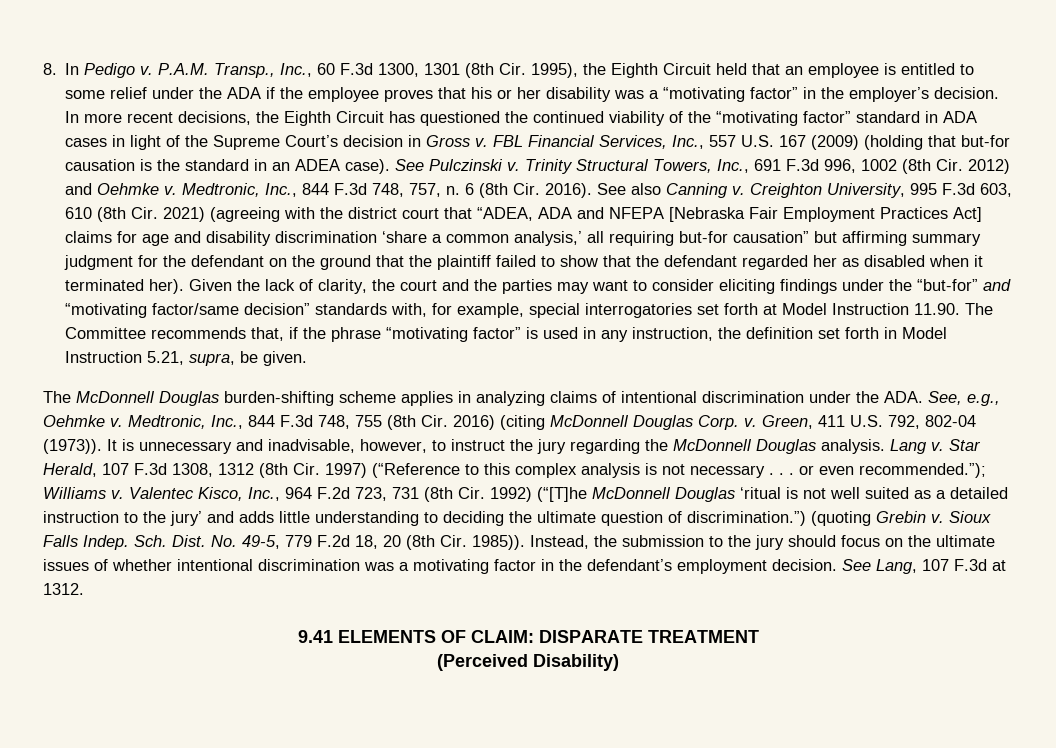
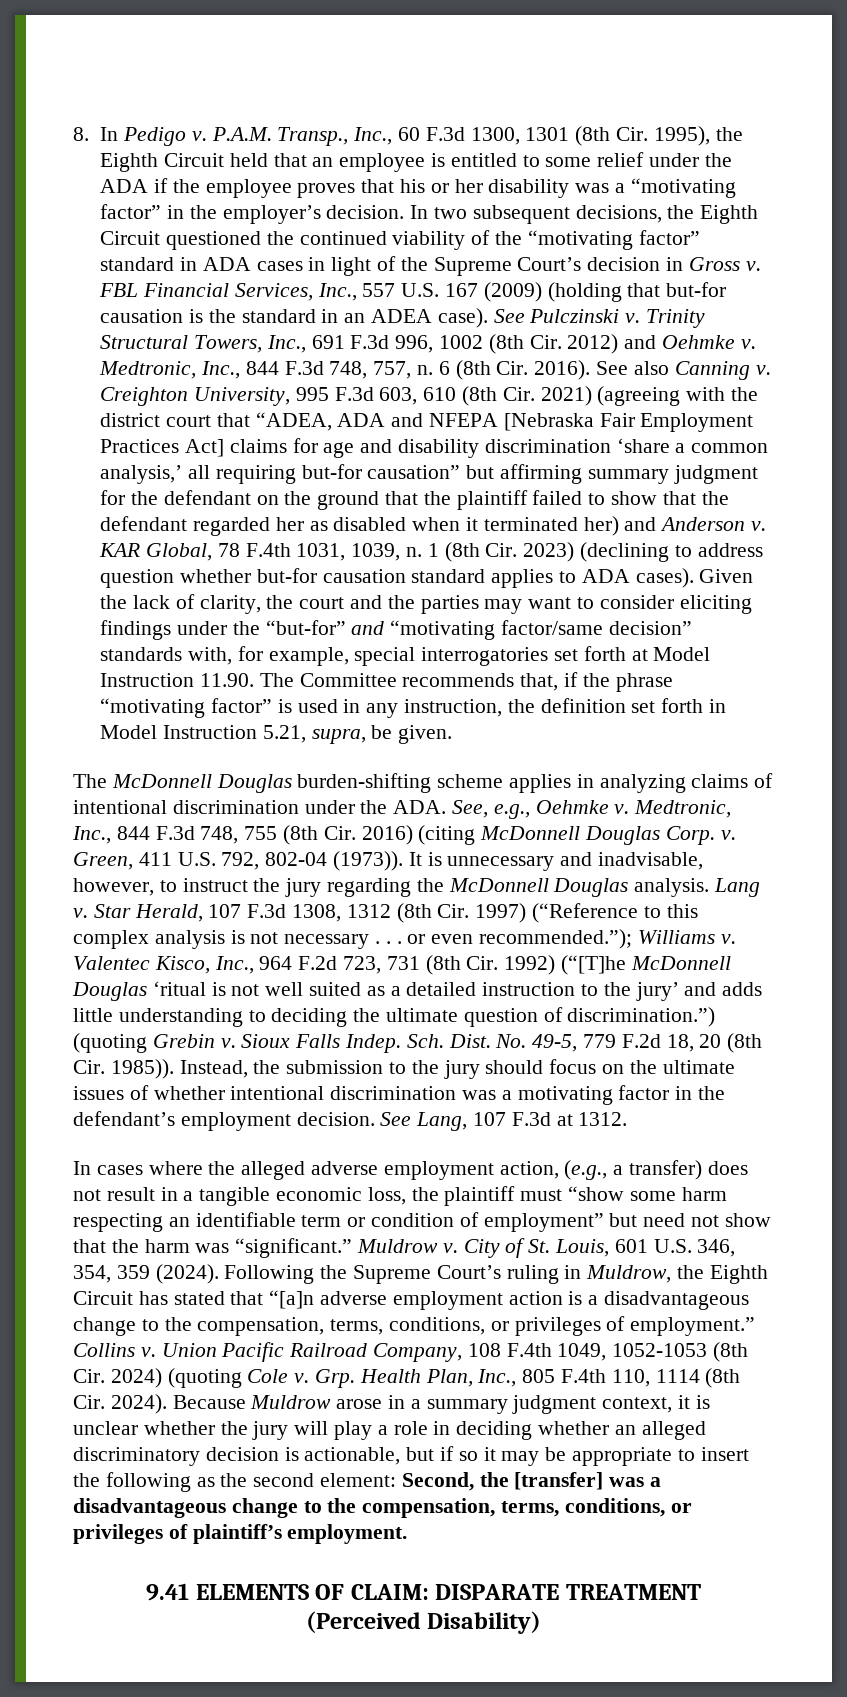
- In more recent decisions, the Eighth Circuit has questioned the continued viability of the “motivating factor” standard in ADA cases in light of the Supreme Court’s decision in Gross v.
+ In two subsequent decisions, the Eighth Circuit questioned the continued viability of the “motivating factor” standard in ADA cases in light of the Supreme Court’s decision in Gross v.
- Creighton University, 995 F.3d 603, 610 (8th Cir. 2021) (agreeing with the district court that “ADEA, ADA and NFEPA [Nebraska Fair Employment Practices Act] claims for age and disability discrimination ‘share a common analysis,’ all requiring but-for causation” but affirming summary judgment for the defendant on the ground that the plaintiff failed to show that the defendant regarded her as disabled when it terminated her).
+ Creighton University, 995 F.3d 603, 610 (8th Cir. 2021) (agreeing with the district court that “ADEA, ADA and NFEPA [Nebraska Fair Employment Practices Act] claims for age and disability discrimination ‘share a common analysis,’ all requiring but-for causation” but affirming summary judgment for the defendant on the ground that the plaintiff failed to show that the defendant regarded her as disabled when it terminated her) and Anderson v. KAR Global, 78 F.4th 1031, 1039, n. 1 (8th Cir. 2023) (declining to address question whether but-for causation standard applies to ADA cases).
+ In cases where the alleged adverse employment action, (e.g., a transfer) does not result in a tangible economic loss, the plaintiff must “show some harm respecting an identifiable term or condition of employment” but need not show that the harm was “significant.” Muldrow v. City of St. Louis, 601 U.S. 346, 354, 359 (2024). Following the Supreme Court’s ruling in Muldrow, the Eighth Circuit has stated that “[a]n adverse employment action is a disadvantageous change to the compensation, terms, conditions, or privileges of employment.” Collins v. Union Pacific Railroad Company, 108 F.4th 1049, 1052-1053 (8th Cir. 2024) (quoting Cole v. Grp. Health Plan, Inc., 805 F.4th 110, 1114 (8th Cir. 2024). Because Muldrow arose in a summary judgment context, it is unclear whether the jury will play a role in deciding whether an alleged discriminatory decision is actionable, but if so it may be appropriate to insert the following as the second element: Second, the [transfer] was a disadvantageous change to the compensation, terms, conditions, or privileges of plaintiff’s employment.

